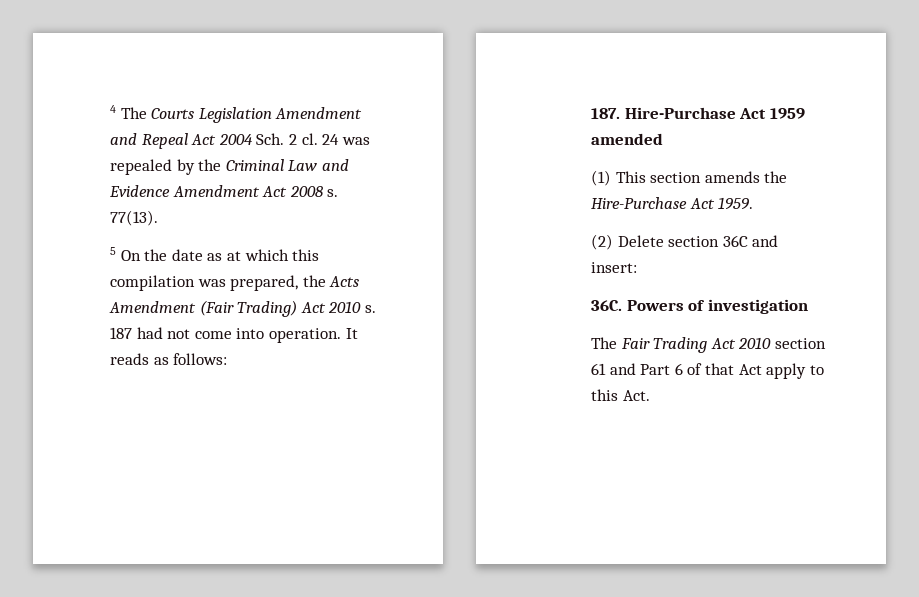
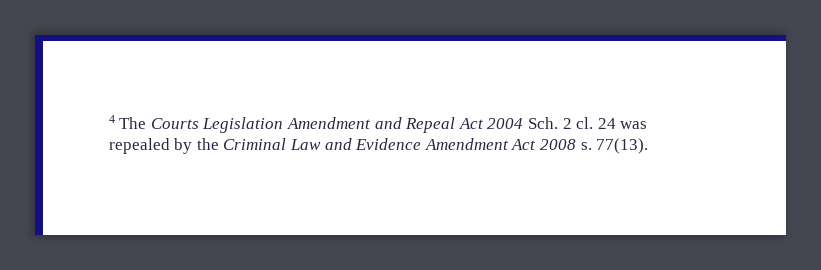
- 5 On the date as at which this compilation was prepared, the Acts Amendment (Fair Trading) Act 2010 s. 187 had not come into operation. It reads as follows:
- 187. Hire-Purchase Act 1959 amended
- (1) This section amends the Hire-Purchase Act 1959.
- (2) Delete section 36C and insert:
- 36C. Powers of investigation
- The Fair Trading Act 2010 section 61 and Part 6 of that Act apply to this Act.

